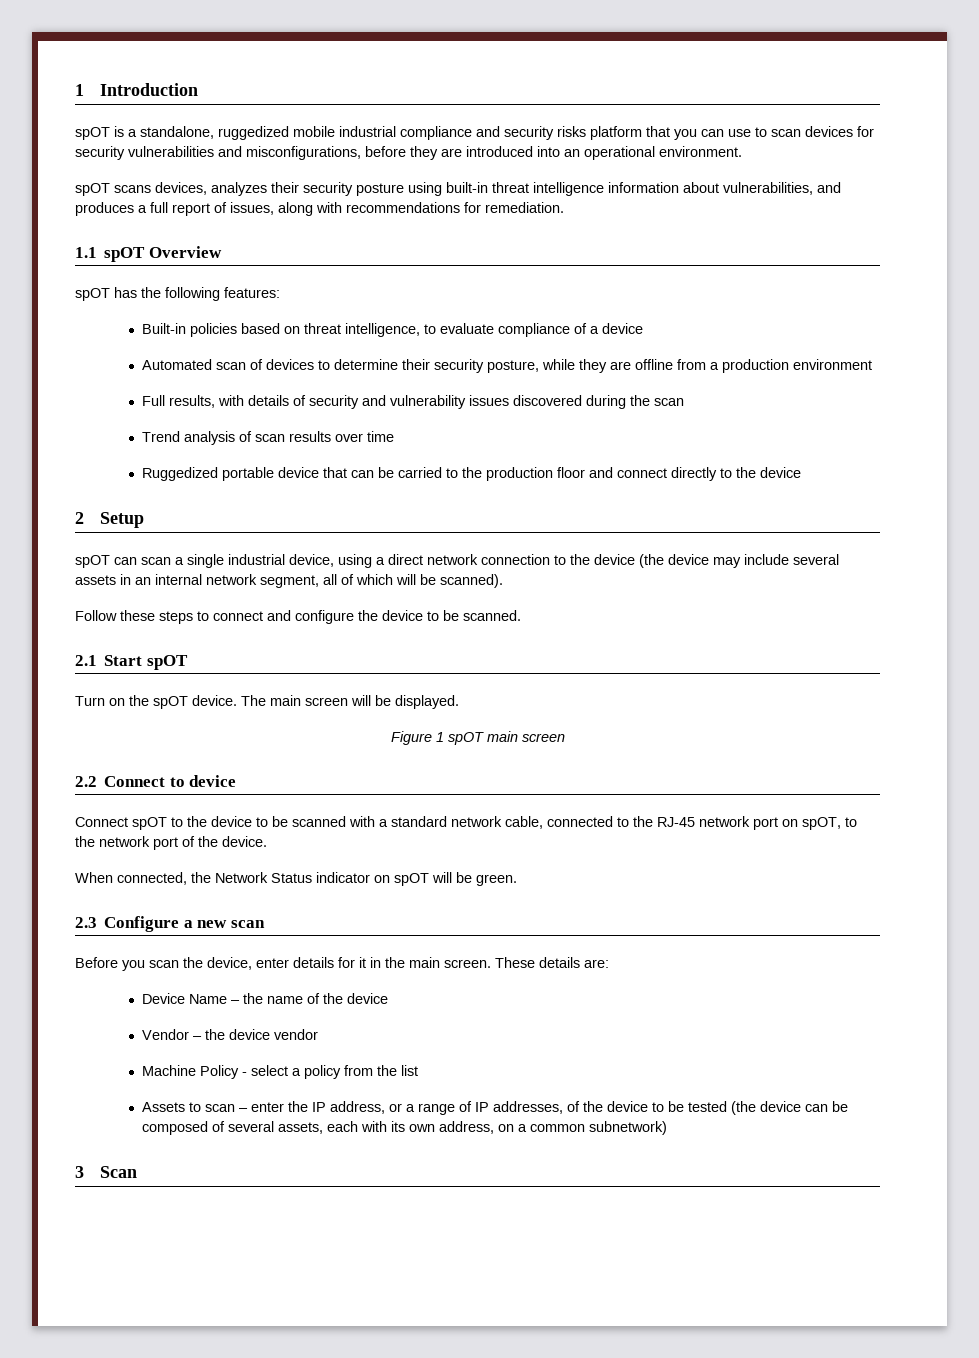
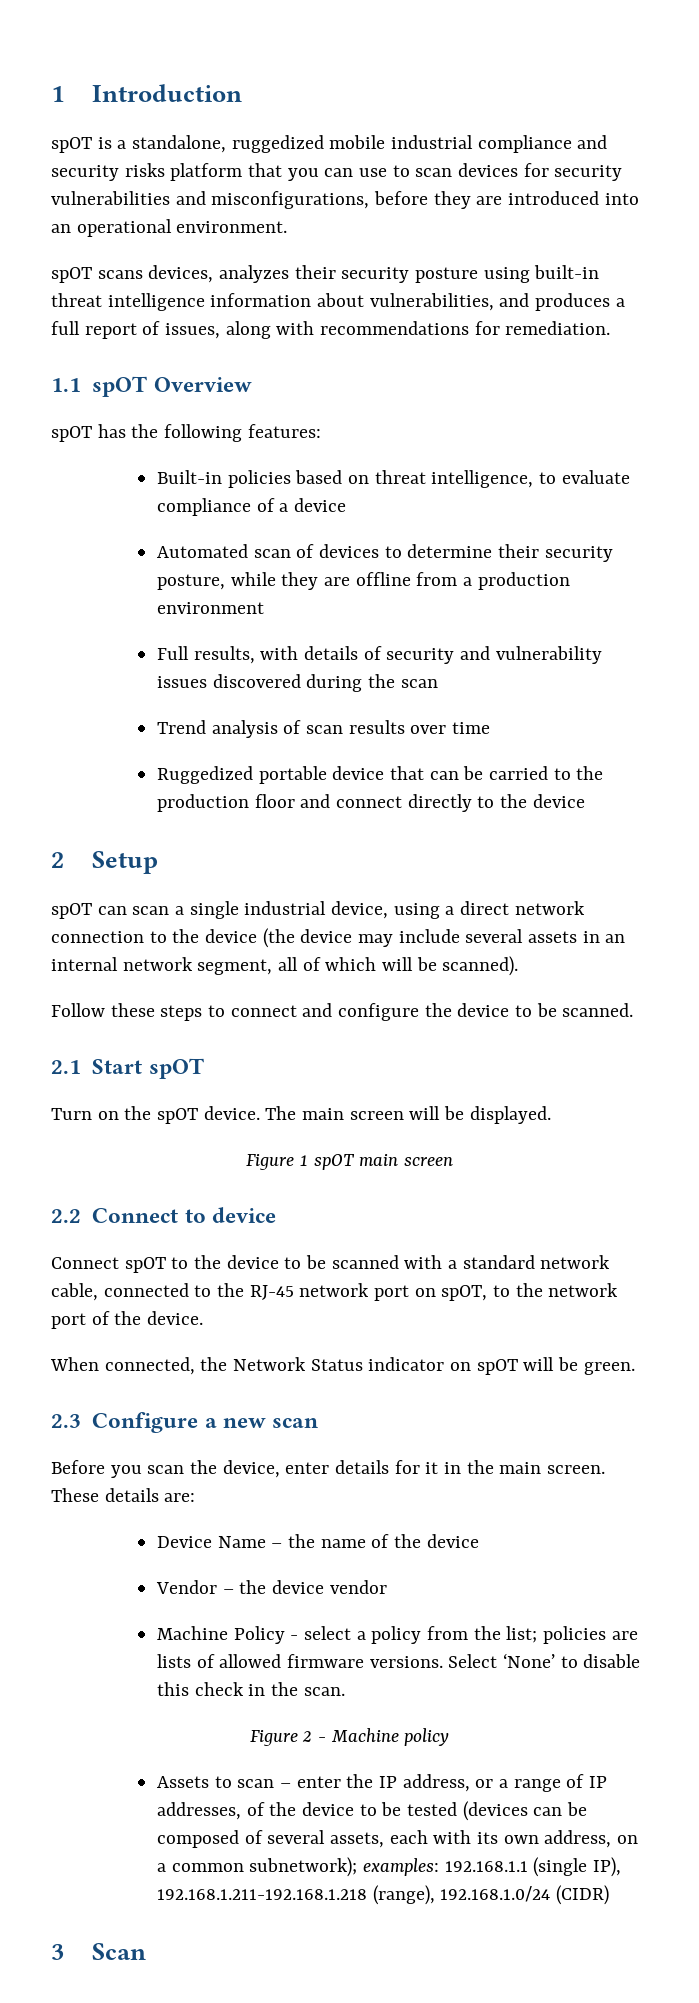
- Machine Policy - select a policy from the list
+ Machine Policy - select a policy from the list; policies are lists of allowed firmware versions. Select ‘None’ to disable this check in the scan.
+ Figure 2 - Machine policy
- Assets to scan – enter the IP address, or a range of IP addresses, of the device to be tested (the device can be composed of several assets, each with its own address, on a common subnetwork)
+ Assets to scan – enter the IP address, or a range of IP addresses, of the device to be tested (devices can be composed of several assets, each with its own address, on a common subnetwork); examples: 192.168.1.1 (single IP), 192.168.1.211-192.168.1.218 (range), 192.168.1.0/24 (CIDR)

